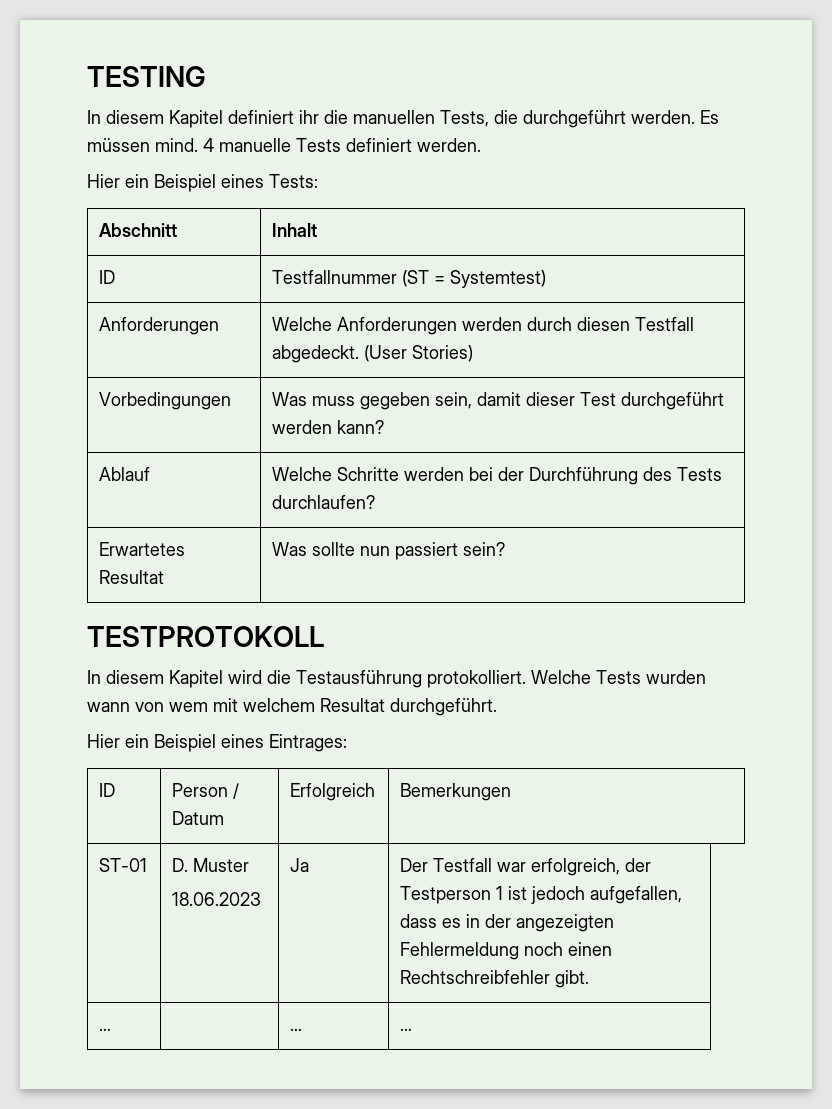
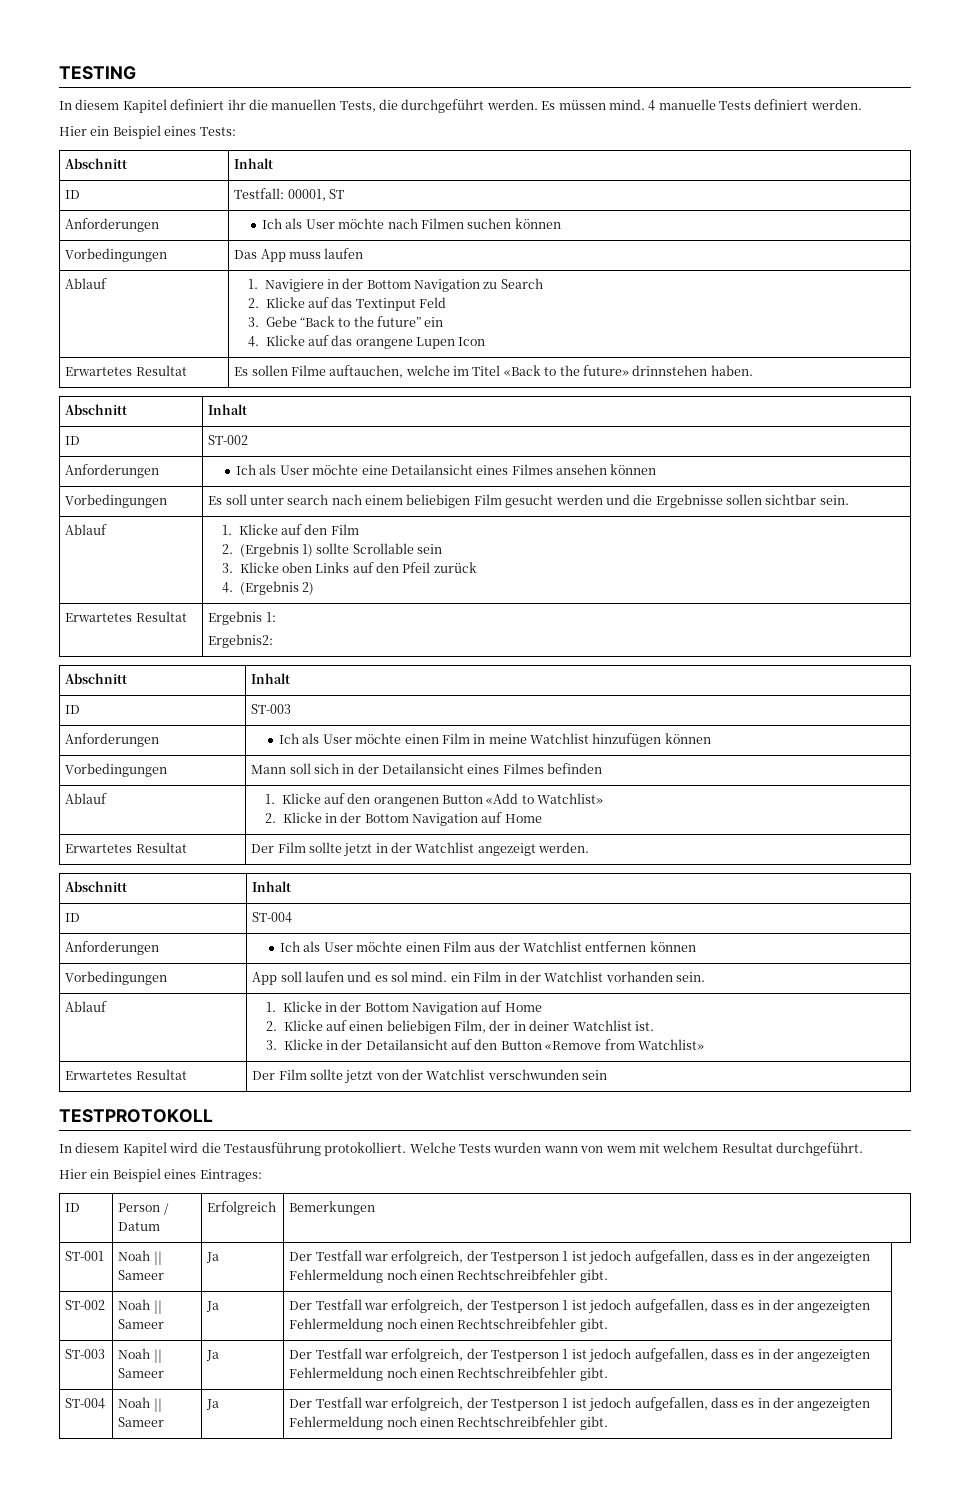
- ID | Testfallnummer (ST = Systemtest)
- Anforderungen | Welche Anforderungen werden durch diesen Testfall abgedeckt. (User Stories)
- Vorbedingungen | Was muss gegeben sein, damit dieser Test durchgeführt werden kann?
- Ablauf | Welche Schritte werden bei der Durchführung des Tests durchlaufen?
- Erwartetes Resultat | Was sollte nun passiert sein?
+ ID | Testfall: 00001, ST
+ Anforderungen | Ich als User möchte nach Filmen suchen können
+ Vorbedingungen | Das App muss laufen
+ Ablauf | 1. Navigiere in der Bottom Navigation zu Search
+ 2. Klicke auf das Textinput Feld
+ 3. Gebe “Back to the future” ein
+ 4. Klicke auf das orangene Lupen Icon
+ Erwartetes Resultat | Es sollen Filme auftauchen, welche im Titel «Back to the future» drinnstehen haben.
+ Abschnitt | Inhalt
+ ID | ST-002
+ Anforderungen | Ich als User möchte eine Detailansicht eines Filmes ansehen können
+ Vorbedingungen | Es soll unter search nach einem beliebigen Film gesucht werden und die Ergebnisse sollen sichtbar sein.
+ Ablauf | 1. Klicke auf den Film
+ 2. (Ergebnis 1) sollte Scrollable sein
+ 3. Klicke oben Links auf den Pfeil zurück
+ 4. (Ergebnis 2)
+ Erwartetes Resultat | Ergebnis 1:
+ Ergebnis2:
+ Abschnitt | Inhalt
+ ID | ST-003
+ Anforderungen | Ich als User möchte einen Film in meine Watchlist hinzufügen können
+ Vorbedingungen | Mann soll sich in der Detailansicht eines Filmes befinden
+ Ablauf | 1. Klicke auf den orangenen Button «Add to Watchlist»
+ 2. Klicke in der Bottom Navigation auf Home
+ Erwartetes Resultat | Der Film sollte jetzt in der Watchlist angezeigt werden.
+ Abschnitt | Inhalt
+ ID | ST-004
+ Anforderungen | Ich als User möchte einen Film aus der Watchlist entfernen können
+ Vorbedingungen | App soll laufen und es sol mind. ein Film in der Watchlist vorhanden sein.
+ Ablauf | 1. Klicke in der Bottom Navigation auf Home
+ 2. Klicke auf einen beliebigen Film, der in deiner Watchlist ist.
+ 3. Klicke in der Detailansicht auf den Button «Remove from Watchlist»
+ Erwartetes Resultat | Der Film sollte jetzt von der Watchlist verschwunden sein
- ST-01 | D. Muster
- 18.06.2023 | Ja | Der Testfall war erfolgreich, der Testperson 1 ist jedoch aufgefallen, dass es in der angezeigten Fehlermeldung noch einen Rechtschreibfehler gibt.
+ ST-001 | Noah || Sameer | Ja | Der Testfall war erfolgreich, der Testperson 1 ist jedoch aufgefallen, dass es in der angezeigten Fehlermeldung noch einen Rechtschreibfehler gibt.
- … | | … | …
+ ST-002 | Noah || Sameer | Ja | Der Testfall war erfolgreich, der Testperson 1 ist jedoch aufgefallen, dass es in der angezeigten Fehlermeldung noch einen Rechtschreibfehler gibt.
+ ST-003 | Noah || Sameer | Ja | Der Testfall war erfolgreich, der Testperson 1 ist jedoch aufgefallen, dass es in der angezeigten Fehlermeldung noch einen Rechtschreibfehler gibt.
+ ST-004 | Noah || Sameer | Ja | Der Testfall war erfolgreich, der Testperson 1 ist jedoch aufgefallen, dass es in der angezeigten Fehlermeldung noch einen Rechtschreibfehler gibt.

